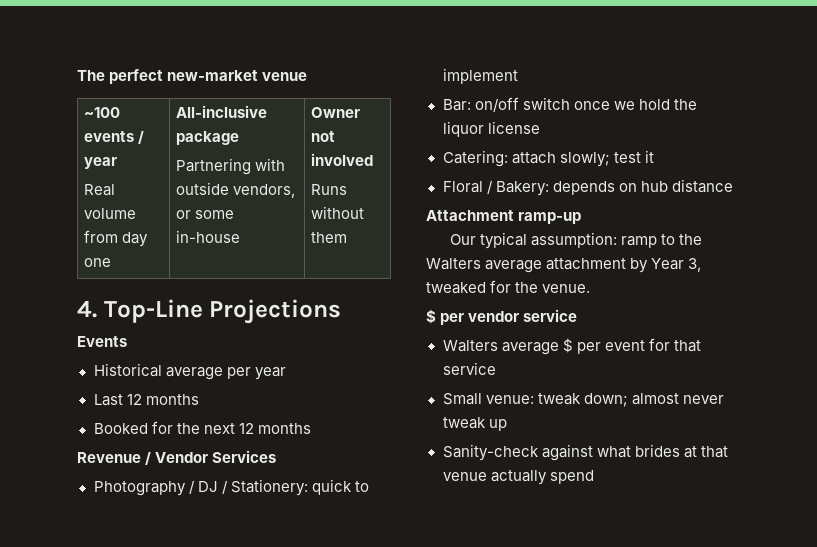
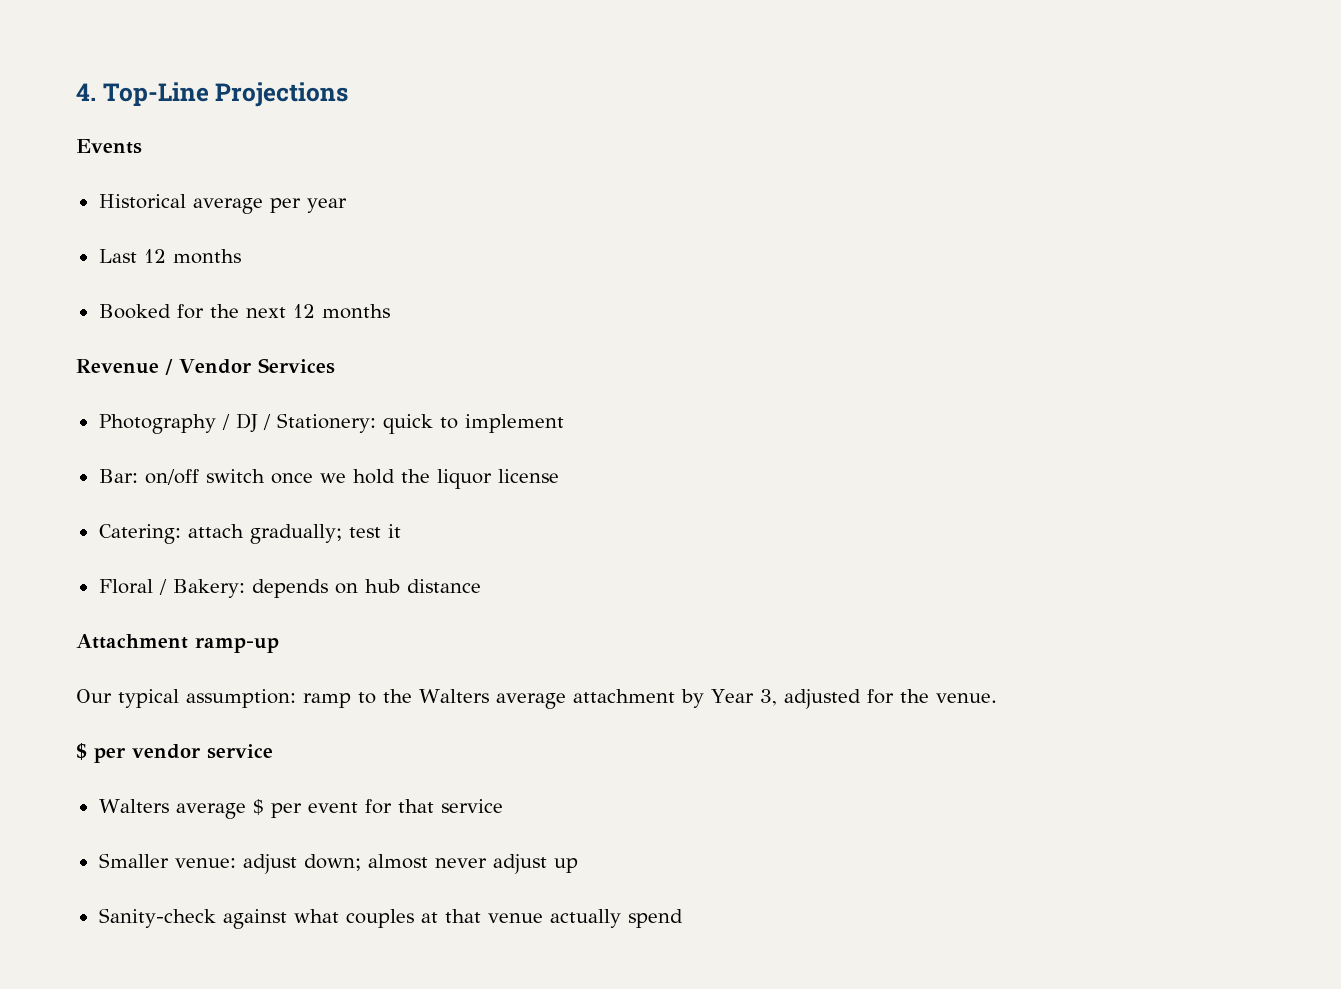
- The perfect new-market venue
- ~100 events / year
- Real volume from day one | All-inclusive package
- Partnering with outside vendors, or some in-house | Owner not involved
- Runs without them
- Catering: attach slowly; test it
+ Catering: attach gradually; test it
- Our typical assumption: ramp to the Walters average attachment by Year 3, tweaked for the venue.
+ Our typical assumption: ramp to the Walters average attachment by Year 3, adjusted for the venue.
- Small venue: tweak down; almost never tweak up
+ Smaller venue: adjust down; almost never adjust up
- Sanity-check against what brides at that venue actually spend
+ Sanity-check against what couples at that venue actually spend

